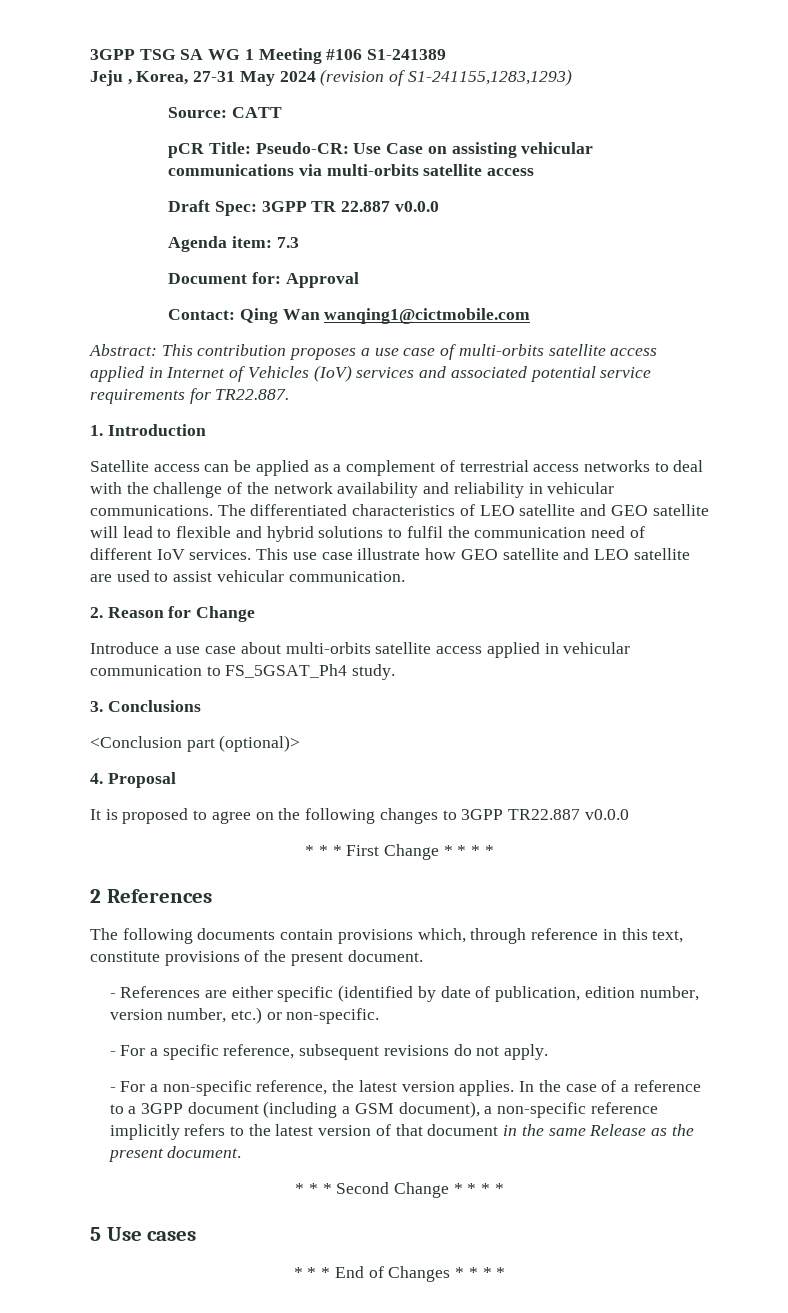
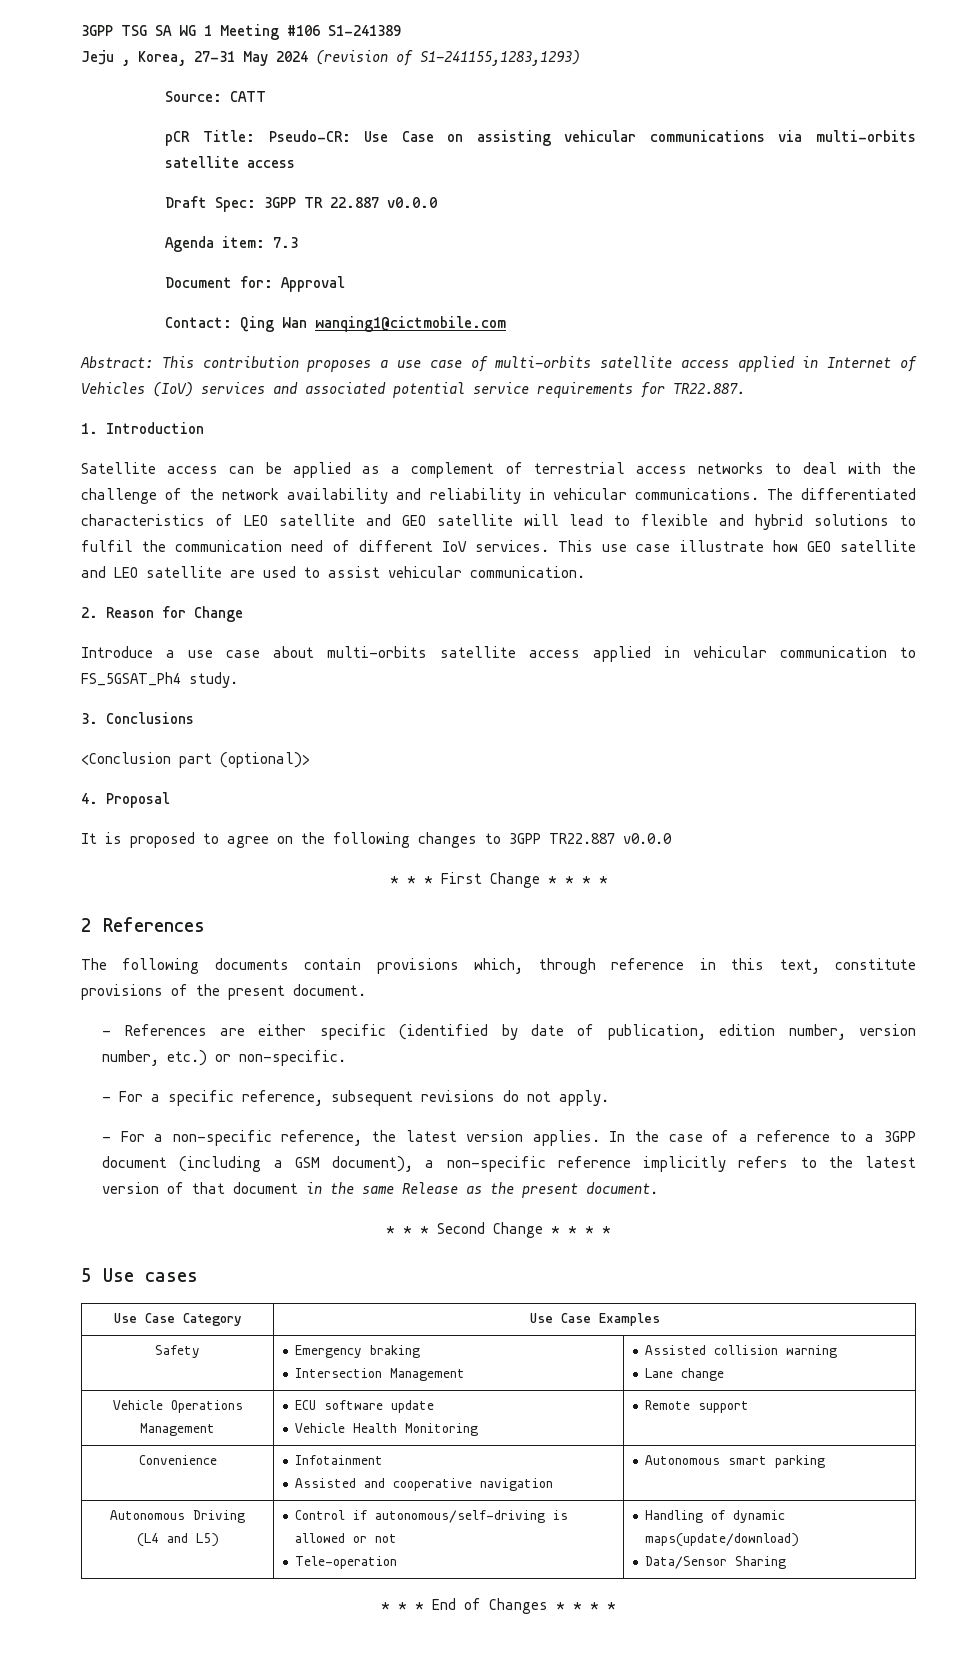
+ Use Case Category | Use Case Examples
+ Safety | Emergency braking
+ Intersection Management | Assisted collision warning
+ Lane change
+ Vehicle Operations Management | ECU software update
+ Vehicle Health Monitoring | Remote support
+ Convenience | Infotainment
+ Assisted and cooperative navigation | Autonomous smart parking
+ Autonomous Driving
+ (L4 and L5) | Control if autonomous/self-driving is allowed or not
+ Tele-operation | Handling of dynamic maps(update/download)
+ Data/Sensor Sharing

